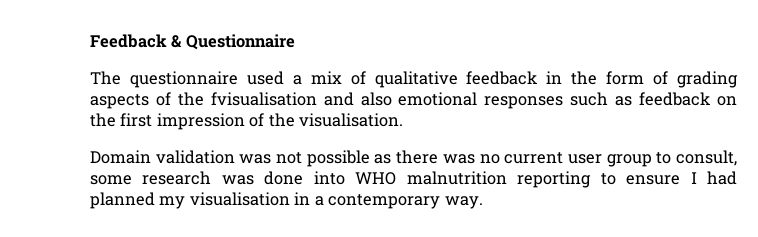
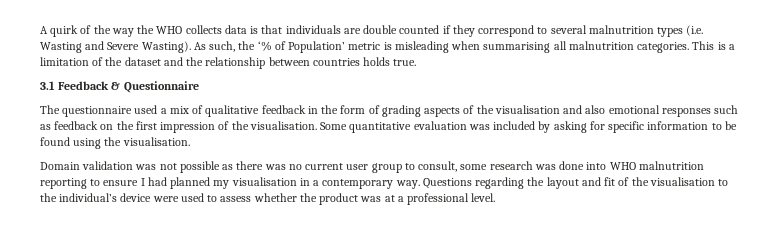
- Feedback & Questionnaire
+ A quirk of the way the WHO collects data is that individuals are double counted if they correspond to several malnutrition types (i.e. Wasting and Severe Wasting). As such, the ‘% of Population’ metric is misleading when summarising all malnutrition categories. This is a limitation of the dataset and the relationship between countries holds true.
+ 3.1 Feedback & Questionnaire
- The questionnaire used a mix of qualitative feedback in the form of grading aspects of the fvisualisation and also emotional responses such as feedback on the first impression of the visualisation.
+ The questionnaire used a mix of qualitative feedback in the form of grading aspects of the visualisation and also emotional responses such as feedback on the first impression of the visualisation. Some quantitative evaluation was included by asking for specific information to be found using the visualisation.
+ Questions regarding the layout and fit of the visualisation to the individual’s device were used to assess whether the product was at a professional level.

